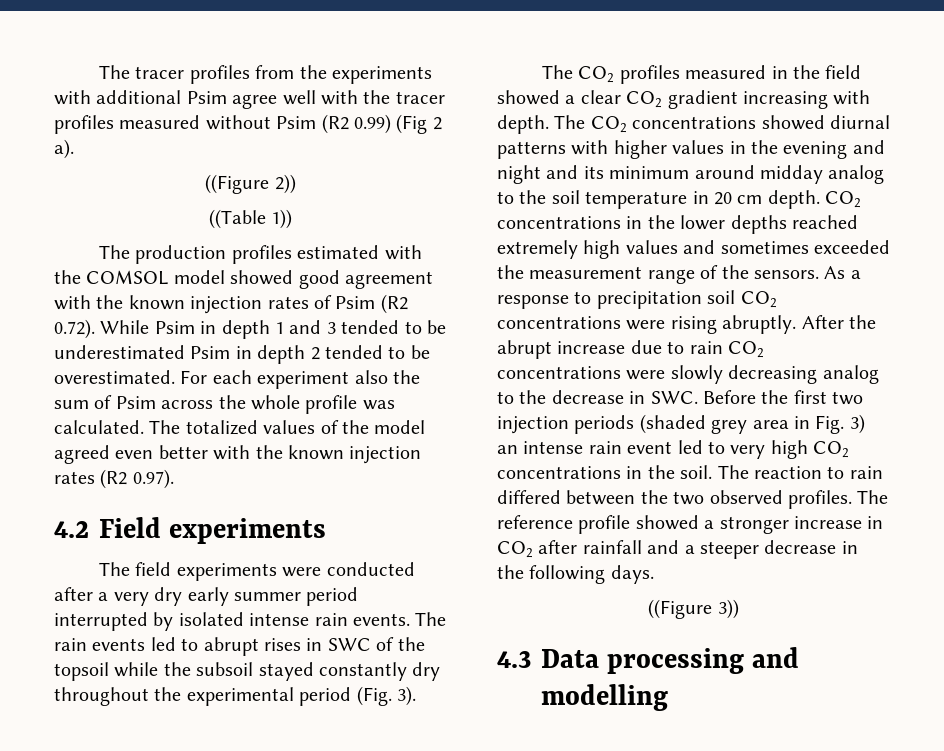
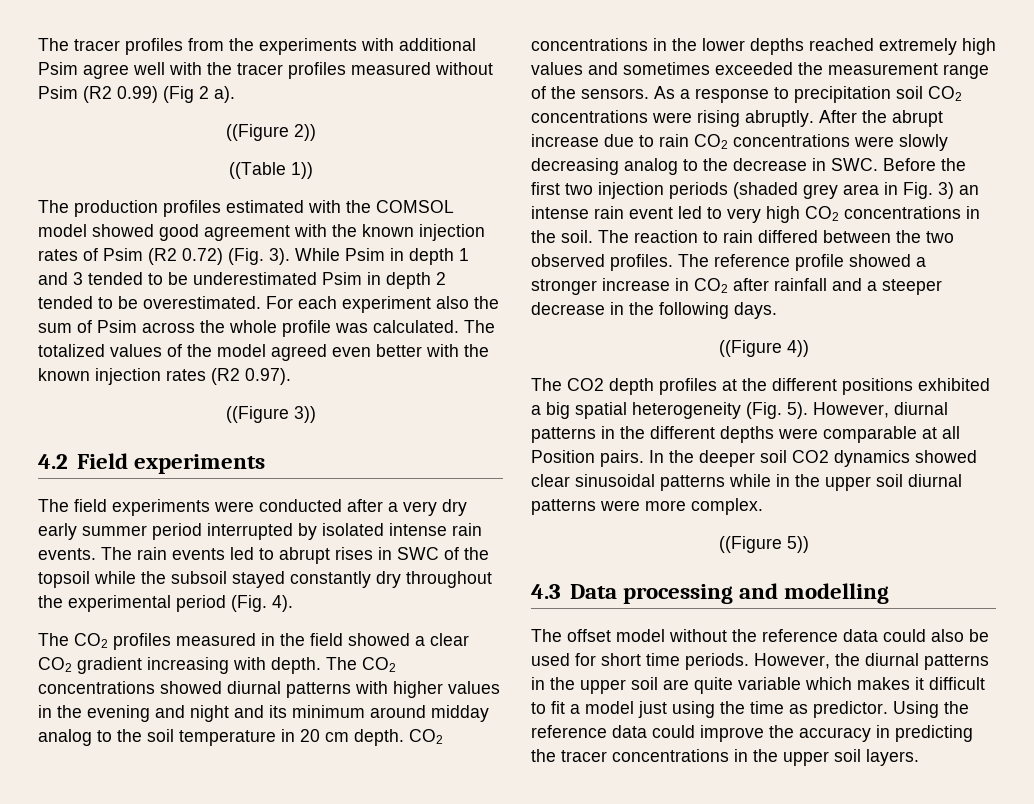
- The production profiles estimated with the COMSOL model showed good agreement with the known injection rates of Psim (R2 0.72). While Psim in depth 1 and 3 tended to be underestimated Psim in depth 2 tended to be overestimated.
+ The production profiles estimated with the COMSOL model showed good agreement with the known injection rates of Psim (R2 0.72) (Fig. 3). While Psim in depth 1 and 3 tended to be underestimated Psim in depth 2 tended to be overestimated.
+ ((Figure 3))
- The rain events led to abrupt rises in SWC of the topsoil while the subsoil stayed constantly dry throughout the experimental period (Fig. 3).
+ The rain events led to abrupt rises in SWC of the topsoil while the subsoil stayed constantly dry throughout the experimental period (Fig. 4).
- ((Figure 3))
+ ((Figure 4))
+ The CO2 depth profiles at the different positions exhibited a big spatial heterogeneity (Fig. 5). However, diurnal patterns in the different depths were comparable at all Position pairs. In the deeper soil CO2 dynamics showed clear sinusoidal patterns while in the upper soil diurnal patterns were more complex.
+ ((Figure 5))
+ The offset model without the reference data could also be used for short time periods. However, the diurnal patterns in the upper soil are quite variable which makes it difficult to fit a model just using the time as predictor. Using the reference data could improve the accuracy in predicting the tracer concentrations in the upper soil layers.

